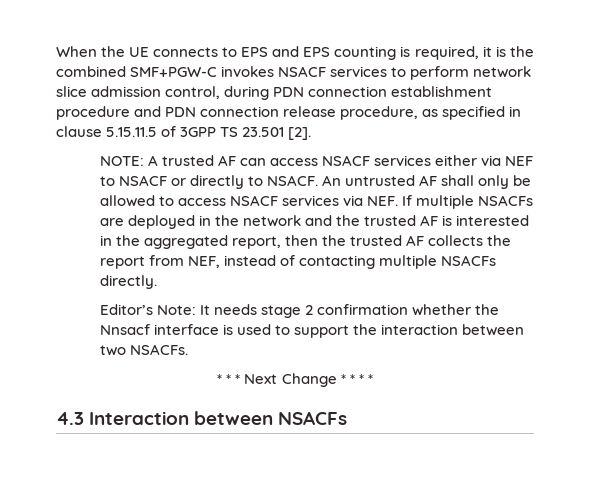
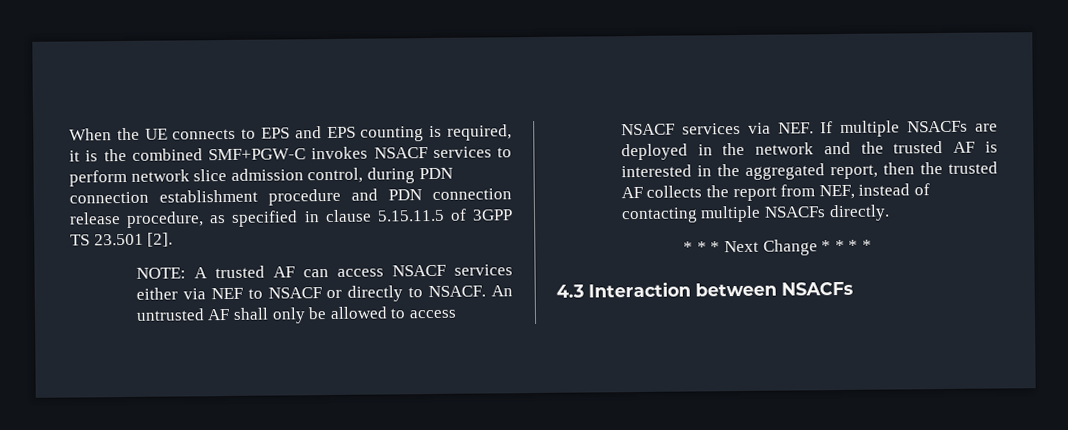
- Editor’s Note: It needs stage 2 confirmation whether the Nnsacf interface is used to support the interaction between two NSACFs.

